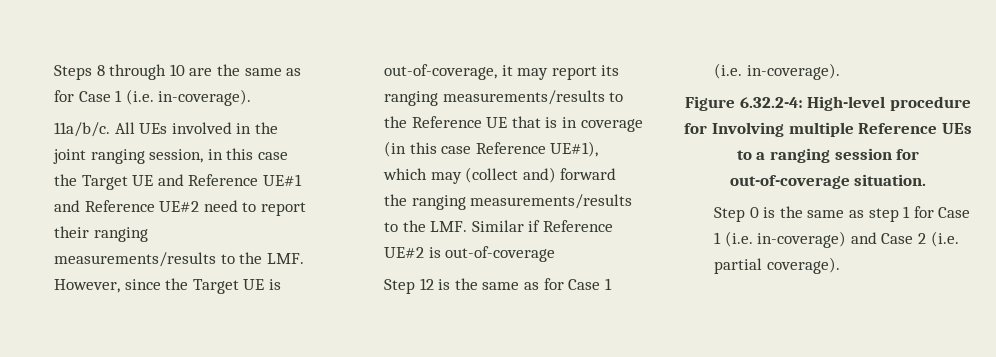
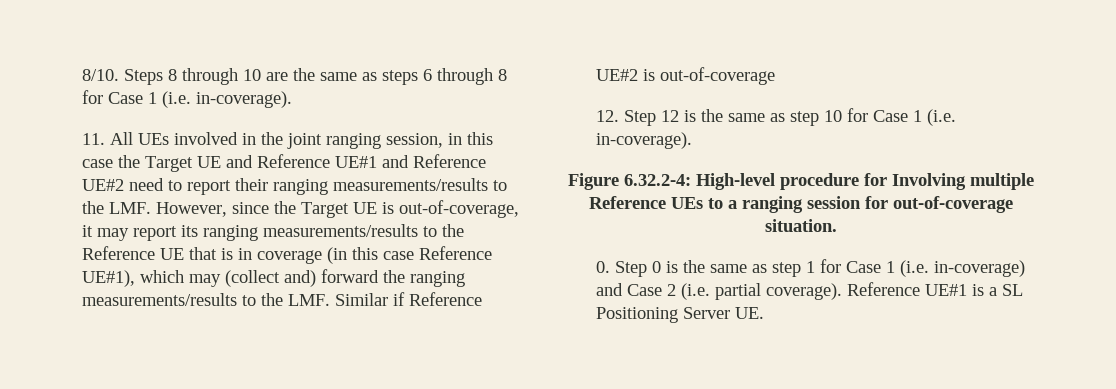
+ 8/10.
- Steps 8 through 10 are the same as for Case 1 (i.e. in-coverage).
- 11a/b/c. All UEs involved in the joint ranging session, in this case the Target UE and Reference UE#1 and Reference UE#2 need to report their ranging measurements/results to the LMF. However, since the Target UE is out-of-coverage, it may report its ranging measurements/results to the Reference UE that is in coverage (in this case Reference UE#1), which may (collect and) forward the ranging measurements/results to the LMF. Similar if Reference UE#2 is out-of-coverage
+ Steps 8 through 10 are the same as steps 6 through 8 for Case 1 (i.e. in-coverage).
+ 11. All UEs involved in the joint ranging session, in this case the Target UE and Reference UE#1 and Reference UE#2 need to report their ranging measurements/results to the LMF. However, since the Target UE is out-of-coverage, it may report its ranging measurements/results to the Reference UE that is in coverage (in this case Reference UE#1), which may (collect and) forward the ranging measurements/results to the LMF. Similar if Reference UE#2 is out-of-coverage
- Step 12 is the same as for Case 1 (i.e. in-coverage).
+ 12. Step 12 is the same as step 10 for Case 1 (i.e. in-coverage).
- Step 0 is the same as step 1 for Case 1 (i.e. in-coverage) and Case 2 (i.e. partial coverage).
+ 0. Step 0 is the same as step 1 for Case 1 (i.e. in-coverage) and Case 2 (i.e. partial coverage).
+ Reference UE#1 is a SL Positioning Server UE.

